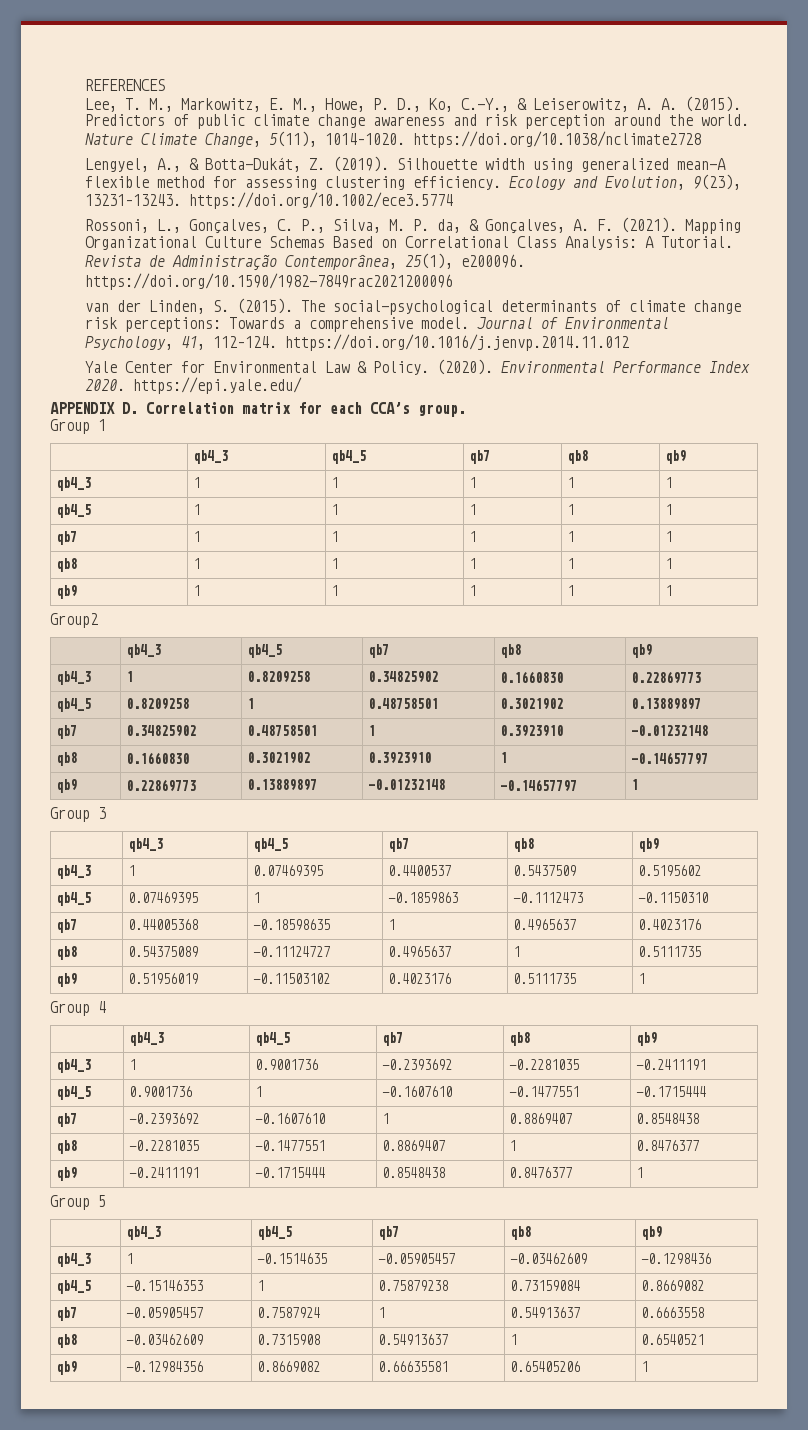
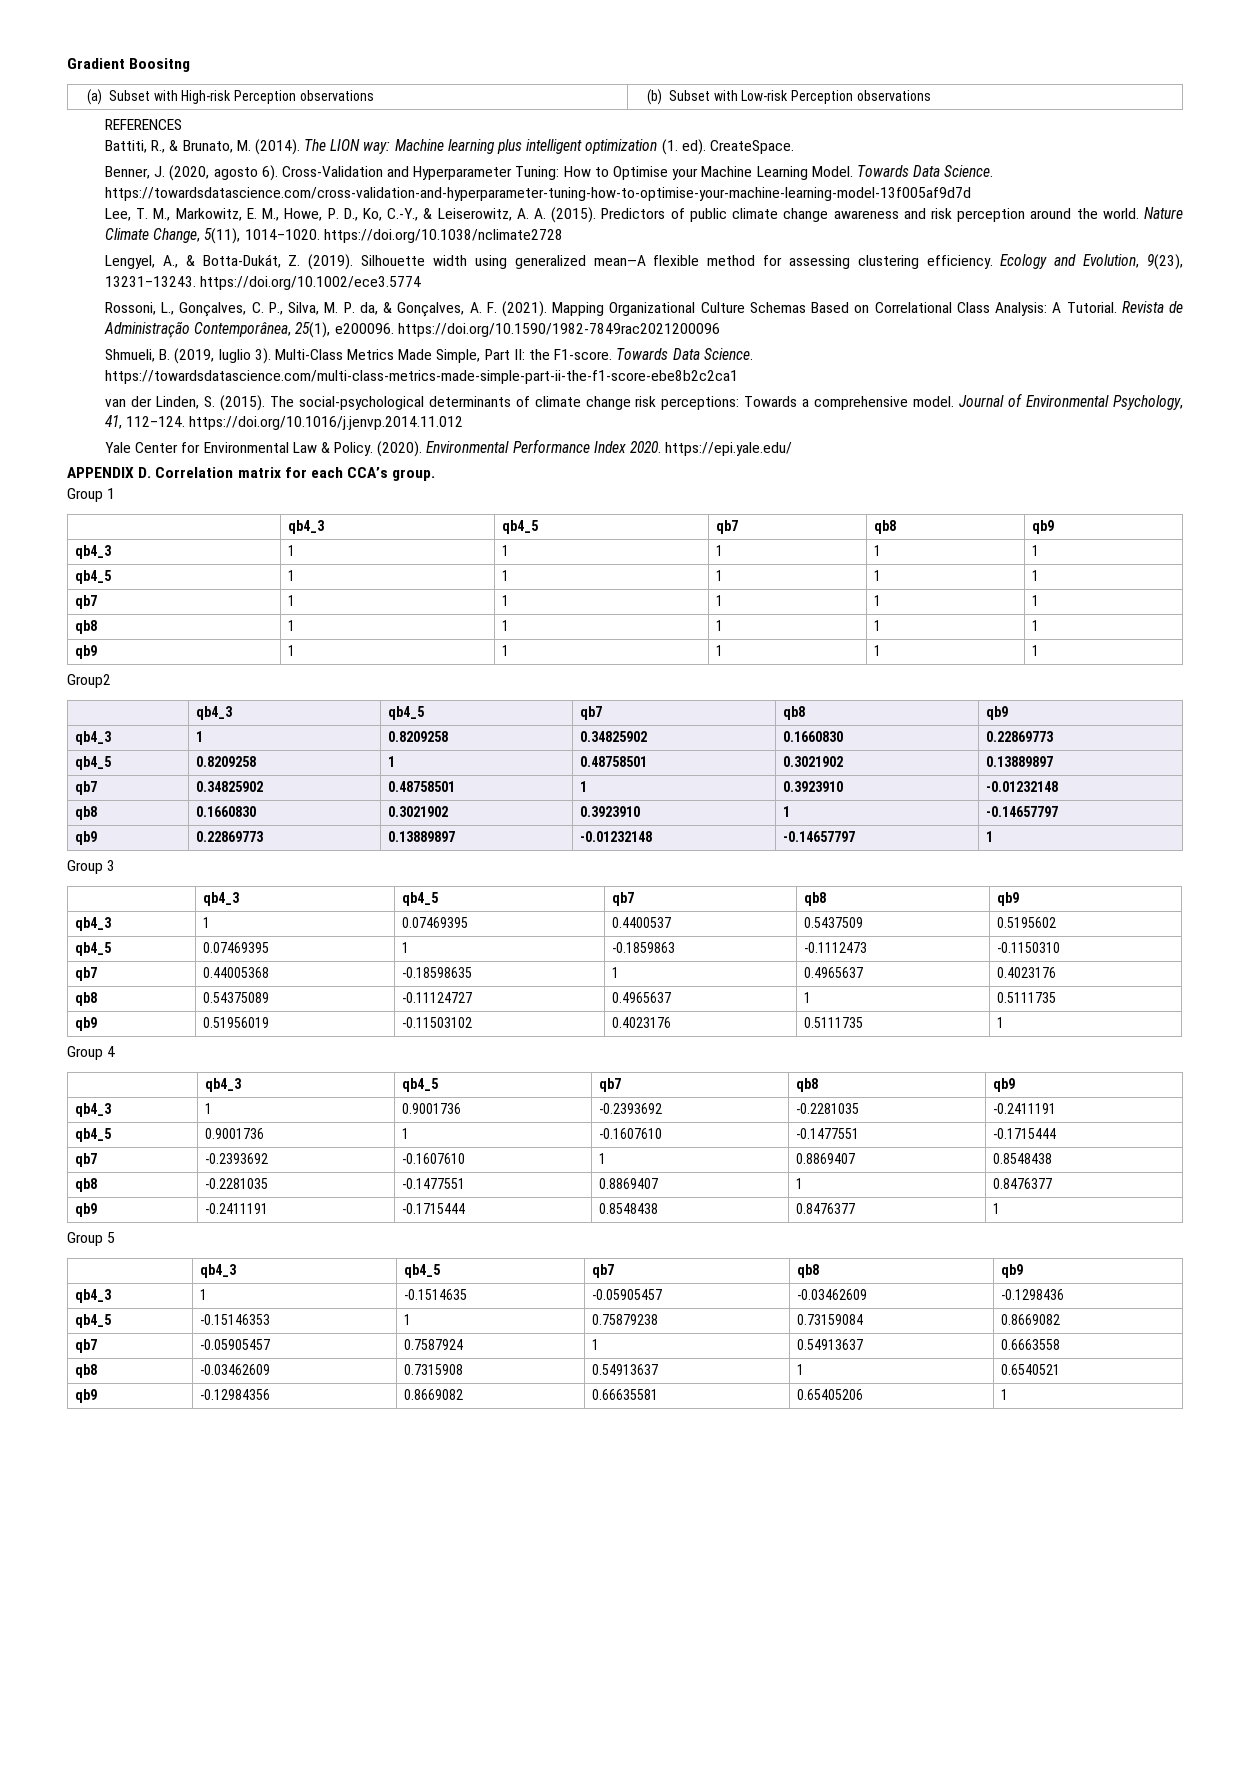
+ Gradient Boositng
+ (a) Subset with High-risk Perception observations | (b) Subset with Low-risk Perception observations
  REFERENCES
+ Battiti, R., & Brunato, M. (2014). The LION way: Machine learning plus intelligent optimization (1. ed). CreateSpace.
+ Benner, J. (2020, agosto 6). Cross-Validation and Hyperparameter Tuning: How to Optimise your Machine Learning Model. Towards Data Science. https://towardsdatascience.com/cross-validation-and-hyperparameter-tuning-how-to-optimise-your-machine-learning-model-13f005af9d7d
+ Shmueli, B. (2019, luglio 3). Multi-Class Metrics Made Simple, Part II: the F1-score. Towards Data Science. https://towardsdatascience.com/multi-class-metrics-made-simple-part-ii-the-f1-score-ebe8b2c2ca1

